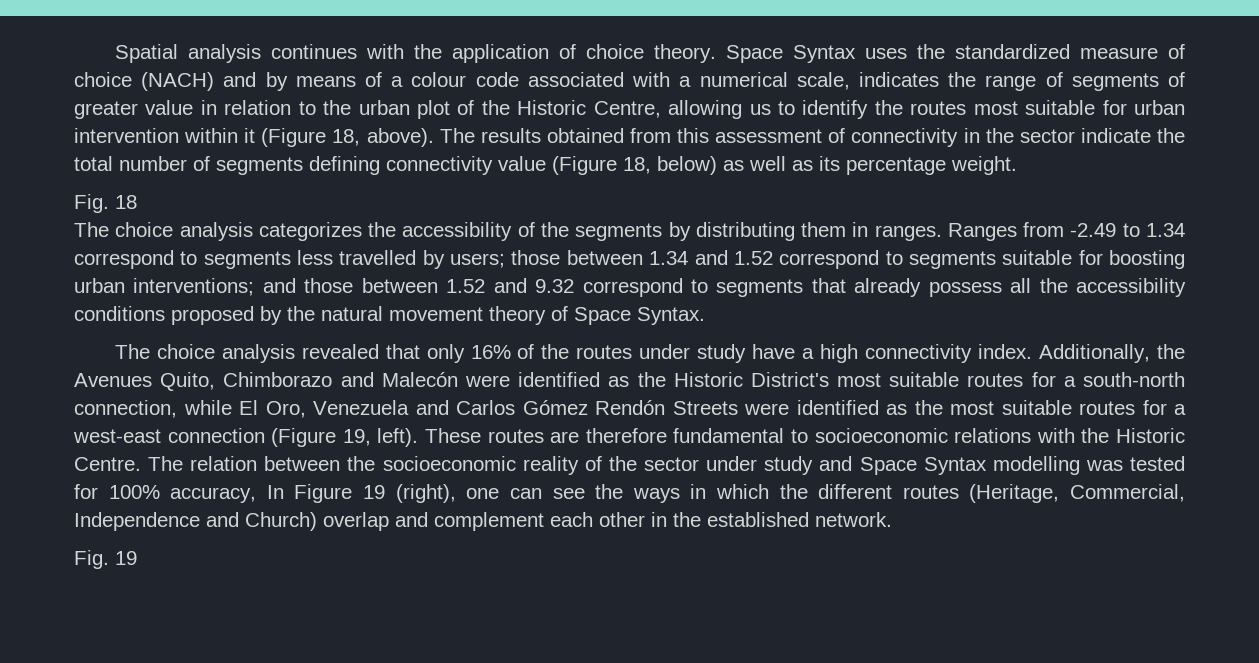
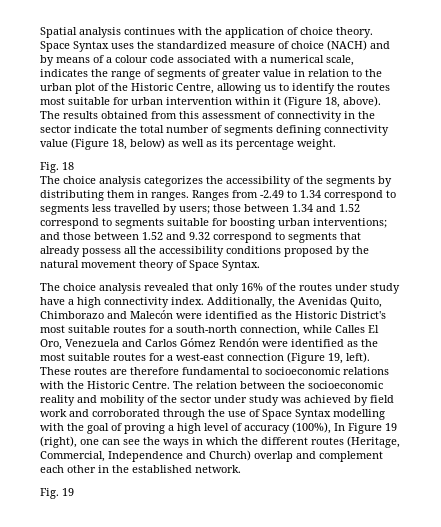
- Additionally, the Avenues Quito, Chimborazo and Malecón were identified as the Historic District's most suitable routes for a south-north connection, while El Oro, Venezuela and Carlos Gómez Rendón Streets were identified as the most suitable routes for a west-east connection (Figure 19, left).
+ Additionally, the Avenidas Quito, Chimborazo and Malecón were identified as the Historic District's most suitable routes for a south-north connection, while Calles El Oro, Venezuela and Carlos Gómez Rendón were identified as the most suitable routes for a west-east connection (Figure 19, left).
- The relation between the socioeconomic reality of the sector under study and Space Syntax modelling was tested for 100% accuracy, In Figure 19 (right), one can see the ways in which the different routes (Heritage, Commercial, Independence and Church) overlap and complement each other in the established network.
+ The relation between the socioeconomic reality and mobility of the sector under study was achieved by field work and corroborated through the use of Space Syntax modelling with the goal of proving a high level of accuracy (100%), In Figure 19 (right), one can see the ways in which the different routes (Heritage, Commercial, Independence and Church) overlap and complement each other in the established network.

